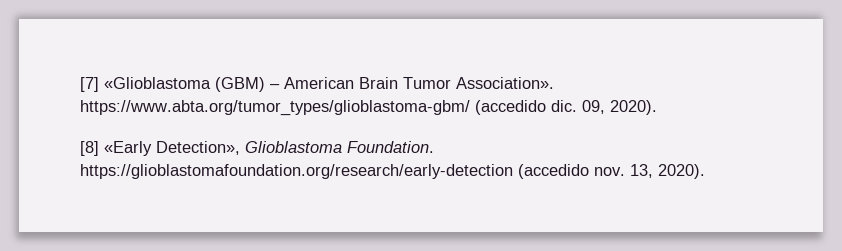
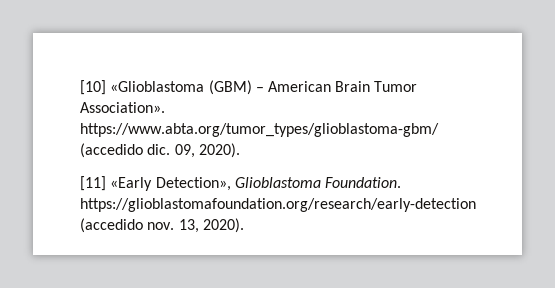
- [7] «Glioblastoma (GBM) – American Brain Tumor Association». https://www.abta.org/tumor_types/glioblastoma-gbm/ (accedido dic.
+ [10] «Glioblastoma (GBM) – American Brain Tumor Association». https://www.abta.org/tumor_types/glioblastoma-gbm/ (accedido dic.
- [8] «Early Detection», Glioblastoma Foundation. https://glioblastomafoundation.org/research/early-detection (accedido nov.
+ [11] «Early Detection», Glioblastoma Foundation. https://glioblastomafoundation.org/research/early-detection (accedido nov.

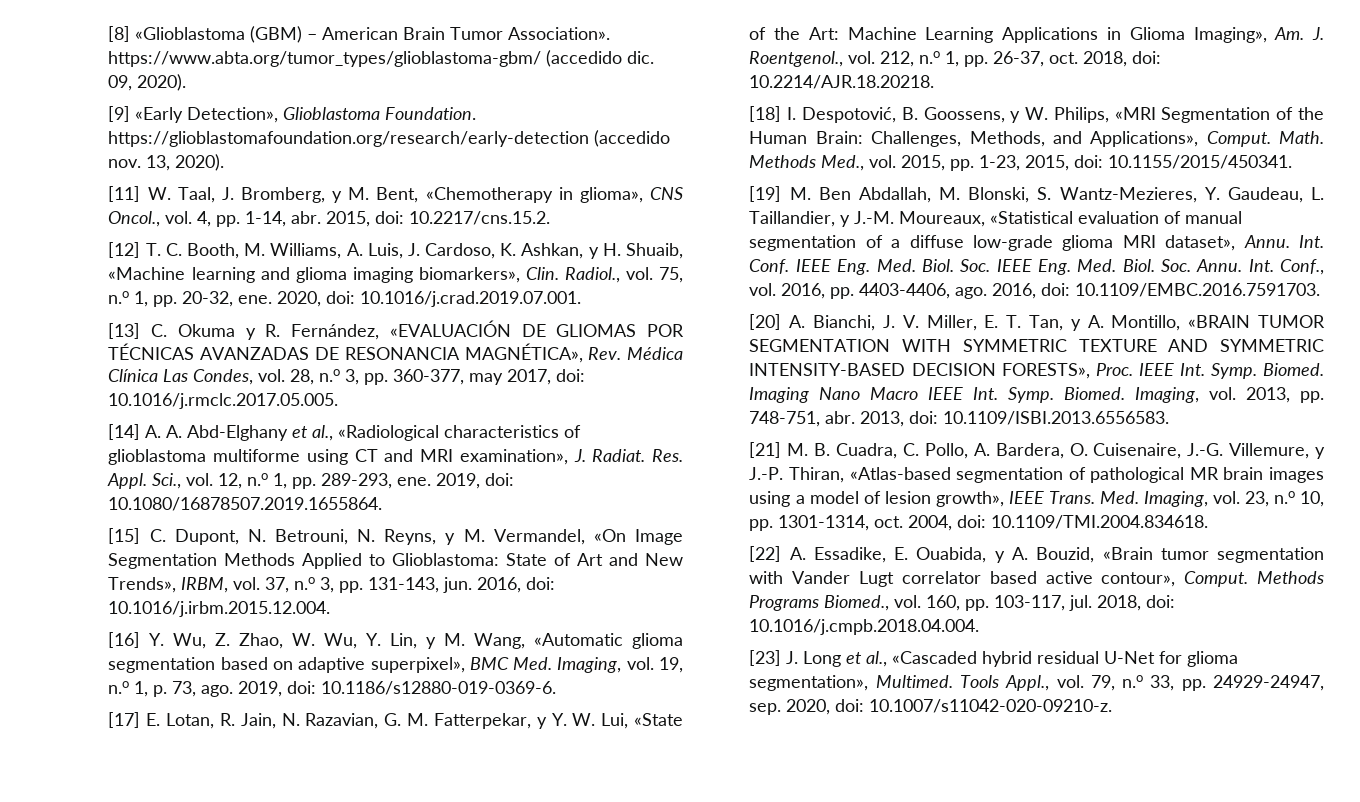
- [10] «Glioblastoma (GBM) – American Brain Tumor Association». https://www.abta.org/tumor_types/glioblastoma-gbm/ (accedido dic.
+ [8] «Glioblastoma (GBM) – American Brain Tumor Association». https://www.abta.org/tumor_types/glioblastoma-gbm/ (accedido dic.
- [11] «Early Detection», Glioblastoma Foundation. https://glioblastomafoundation.org/research/early-detection (accedido nov.
+ [9] «Early Detection», Glioblastoma Foundation. https://glioblastomafoundation.org/research/early-detection (accedido nov.
+ [11] W. Taal, J. Bromberg, y M. Bent, «Chemotherapy in glioma», CNS Oncol., vol. 4, pp. 1-14, abr. 2015, doi: 10.2217/cns.15.2.
+ [12] T. C. Booth, M. Williams, A. Luis, J. Cardoso, K. Ashkan, y H. Shuaib, «Machine learning and glioma imaging biomarkers», Clin. Radiol., vol. 75, n.o 1, pp. 20-32, ene. 2020, doi: 10.1016/j.crad.2019.07.001.
+ [13] C. Okuma y R. Fernández, «EVALUACIÓN DE GLIOMAS POR TÉCNICAS AVANZADAS DE RESONANCIA MAGNÉTICA», Rev. Médica Clínica Las Condes, vol. 28, n.o 3, pp. 360-377, may 2017, doi: 10.1016/j.rmclc.2017.05.005.
+ [14] A. A. Abd-Elghany et al., «Radiological characteristics of glioblastoma multiforme using CT and MRI examination», J. Radiat. Res. Appl. Sci., vol. 12, n.o 1, pp. 289-293, ene. 2019, doi: 10.1080/16878507.2019.1655864.
+ [15] C. Dupont, N. Betrouni, N. Reyns, y M. Vermandel, «On Image Segmentation Methods Applied to Glioblastoma: State of Art and New Trends», IRBM, vol. 37, n.o 3, pp. 131-143, jun. 2016, doi: 10.1016/j.irbm.2015.12.004.
+ [16] Y. Wu, Z. Zhao, W. Wu, Y. Lin, y M. Wang, «Automatic glioma segmentation based on adaptive superpixel», BMC Med. Imaging, vol. 19, n.o 1, p. 73, ago. 2019, doi: 10.1186/s12880-019-0369-6.
+ [17] E. Lotan, R. Jain, N. Razavian, G. M. Fatterpekar, y Y. W. Lui, «State of the Art: Machine Learning Applications in Glioma Imaging», Am. J. Roentgenol., vol. 212, n.o 1, pp. 26-37, oct. 2018, doi: 10.2214/AJR.18.20218.
+ [18] I. Despotović, B. Goossens, y W. Philips, «MRI Segmentation of the Human Brain: Challenges, Methods, and Applications», Comput. Math. Methods Med., vol. 2015, pp. 1-23, 2015, doi: 10.1155/2015/450341.
+ [19] M. Ben Abdallah, M. Blonski, S. Wantz-Mezieres, Y. Gaudeau, L. Taillandier, y J.-M. Moureaux, «Statistical evaluation of manual segmentation of a diffuse low-grade glioma MRI dataset», Annu. Int. Conf. IEEE Eng. Med. Biol. Soc. IEEE Eng. Med. Biol. Soc. Annu. Int. Conf., vol. 2016, pp. 4403-4406, ago. 2016, doi: 10.1109/EMBC.2016.7591703.
+ [20] A. Bianchi, J. V. Miller, E. T. Tan, y A. Montillo, «BRAIN TUMOR SEGMENTATION WITH SYMMETRIC TEXTURE AND SYMMETRIC INTENSITY-BASED DECISION FORESTS», Proc. IEEE Int. Symp. Biomed. Imaging Nano Macro IEEE Int. Symp. Biomed. Imaging, vol. 2013, pp. 748-751, abr. 2013, doi: 10.1109/ISBI.2013.6556583.
+ [21] M. B. Cuadra, C. Pollo, A. Bardera, O. Cuisenaire, J.-G. Villemure, y J.-P. Thiran, «Atlas-based segmentation of pathological MR brain images using a model of lesion growth», IEEE Trans. Med. Imaging, vol. 23, n.o 10, pp. 1301-1314, oct. 2004, doi: 10.1109/TMI.2004.834618.
+ [22] A. Essadike, E. Ouabida, y A. Bouzid, «Brain tumor segmentation with Vander Lugt correlator based active contour», Comput. Methods Programs Biomed., vol. 160, pp. 103-117, jul. 2018, doi: 10.1016/j.cmpb.2018.04.004.
+ [23] J. Long et al., «Cascaded hybrid residual U-Net for glioma segmentation», Multimed. Tools Appl., vol. 79, n.o 33, pp. 24929-24947, sep. 2020, doi: 10.1007/s11042-020-09210-z.

